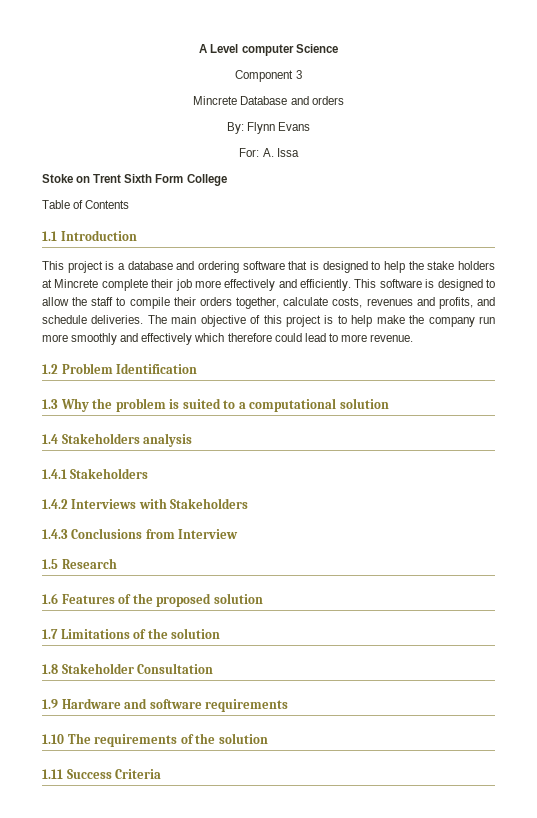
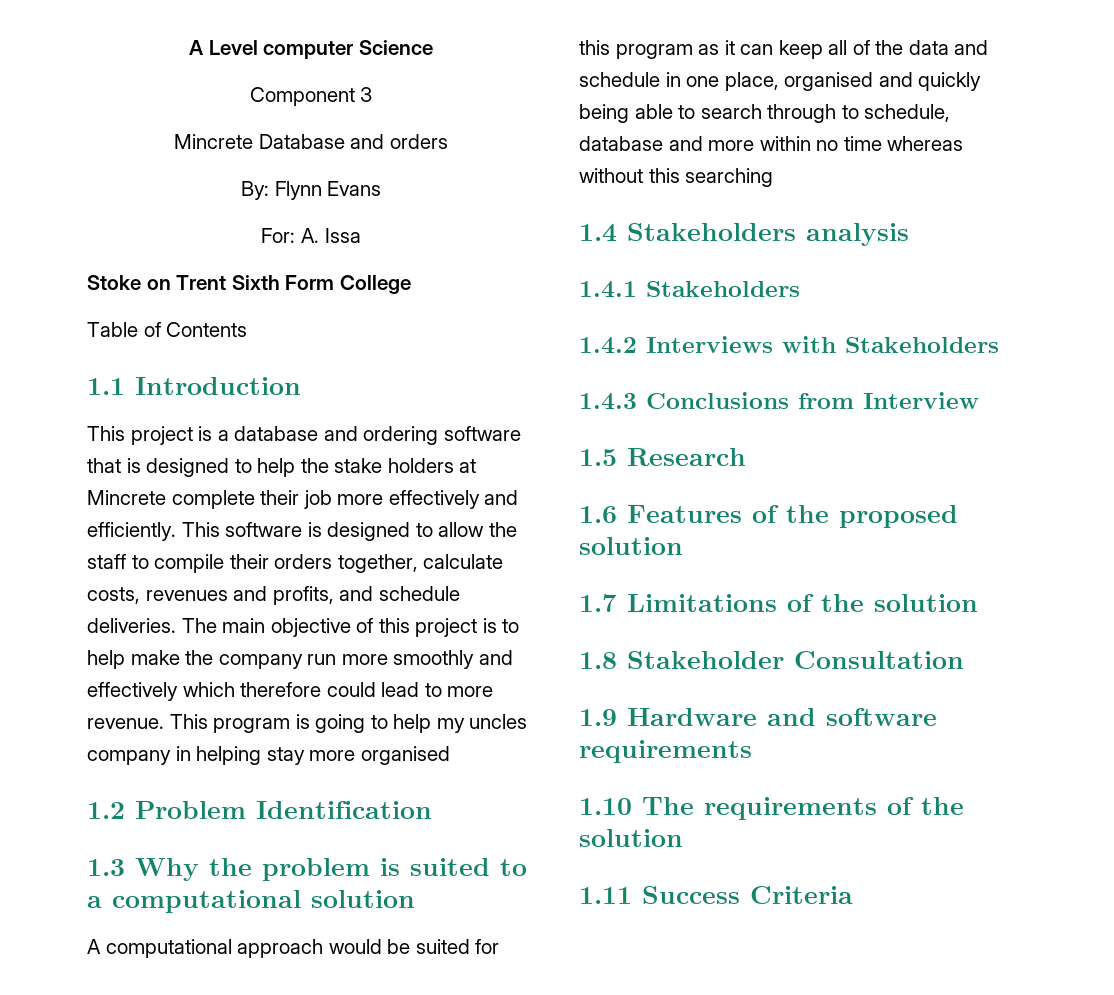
+ This program is going to help my uncles company in helping stay more organised
+ A computational approach would be suited for this program as it can keep all of the data and schedule in one place, organised and quickly being able to search through to schedule, database and more within no time whereas without this searching

